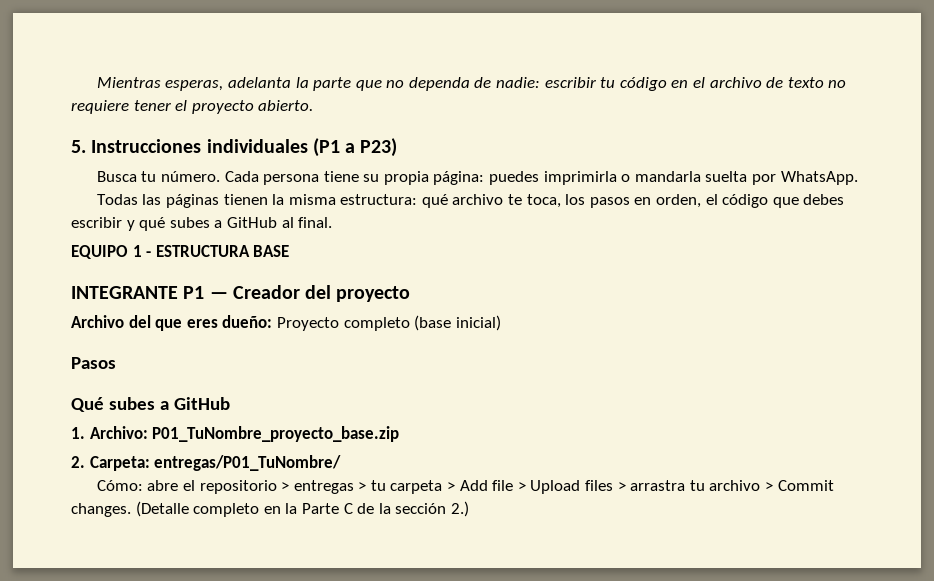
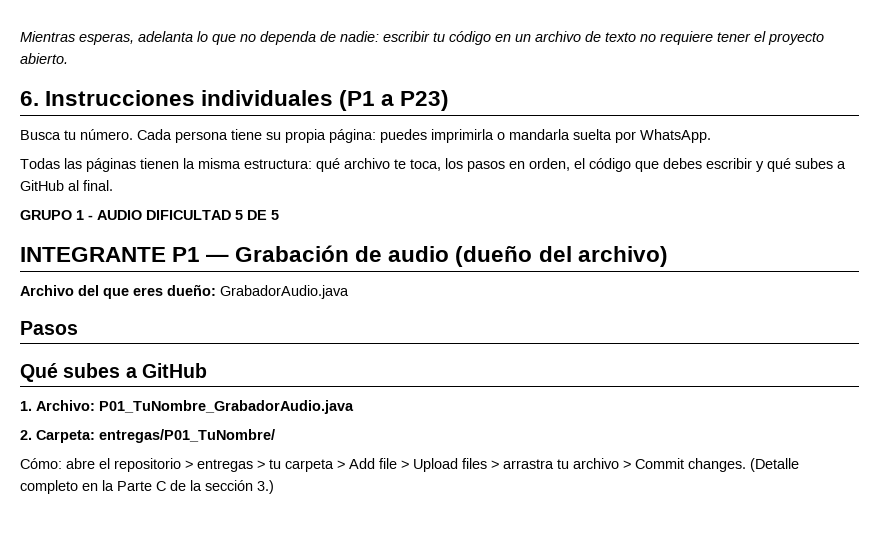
- Mientras esperas, adelanta la parte que no dependa de nadie: escribir tu código en el archivo de texto no requiere tener el proyecto abierto.
+ Mientras esperas, adelanta lo que no dependa de nadie: escribir tu código en un archivo de texto no requiere tener el proyecto abierto.
- 5. Instrucciones individuales (P1 a P23)
+ 6. Instrucciones individuales (P1 a P23)
- EQUIPO 1 - ESTRUCTURA BASE
- INTEGRANTE P1 — Creador del proyecto
+ GRUPO 1 - AUDIO DIFICULTAD 5 DE 5
+ INTEGRANTE P1 — Grabación de audio (dueño del archivo)
- Archivo del que eres dueño: Proyecto completo (base inicial)
+ Archivo del que eres dueño: GrabadorAudio.java
- 1. Archivo: P01_TuNombre_proyecto_base.zip
+ 1. Archivo: P01_TuNombre_GrabadorAudio.java
- (Detalle completo en la Parte C de la sección 2.)
+ (Detalle completo en la Parte C de la sección 3.)

